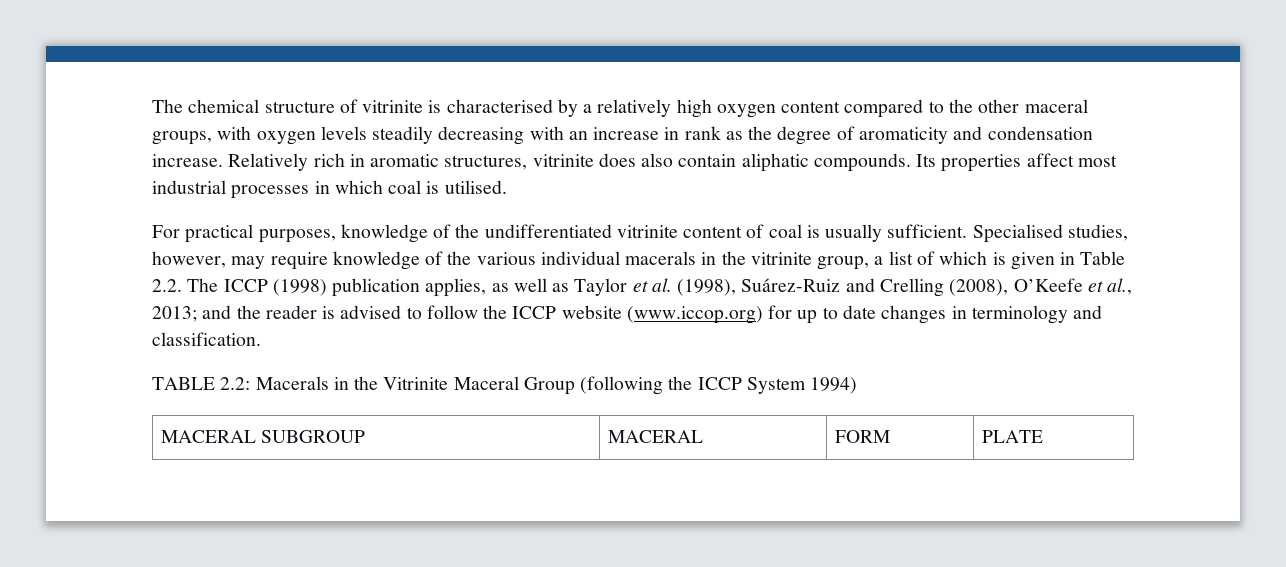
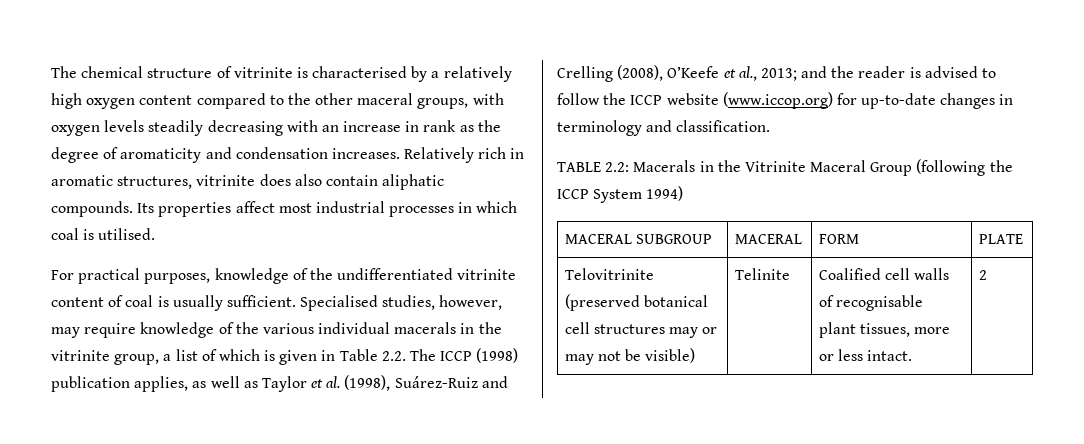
- The chemical structure of vitrinite is characterised by a relatively high oxygen content compared to the other maceral groups, with oxygen levels steadily decreasing with an increase in rank as the degree of aromaticity and condensation increase.
+ The chemical structure of vitrinite is characterised by a relatively high oxygen content compared to the other maceral groups, with oxygen levels steadily decreasing with an increase in rank as the degree of aromaticity and condensation increases.
- and the reader is advised to follow the ICCP website (www.iccop.org) for up to date changes in terminology and classification.
+ and the reader is advised to follow the ICCP website (www.iccop.org) for up-to-date changes in terminology and classification.
+ Telovitrinite (preserved botanical cell structures may or may not be visible) | Telinite | Coalified cell walls of recognisable plant tissues, more or less intact. | 2

